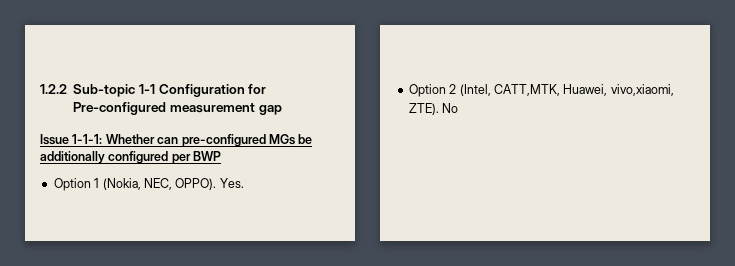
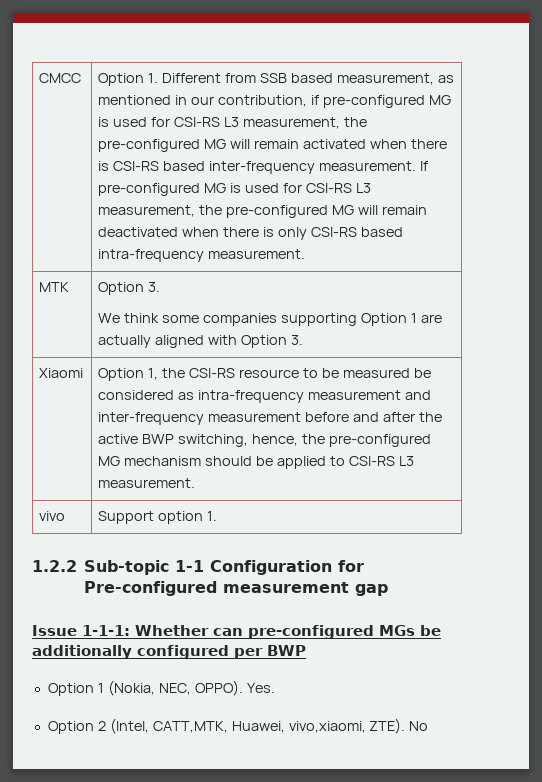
+ CMCC | Option 1. Different from SSB based measurement, as mentioned in our contribution, if pre-configured MG is used for CSI-RS L3 measurement, the pre-configured MG will remain activated when there is CSI-RS based inter-frequency measurement. If pre-configured MG is used for CSI-RS L3 measurement, the pre-configured MG will remain deactivated when there is only CSI-RS based intra-frequency measurement.
+ MTK | Option 3.
+ We think some companies supporting Option 1 are actually aligned with Option 3.
+ Xiaomi | Option 1, the CSI-RS resource to be measured be considered as intra-frequency measurement and inter-frequency measurement before and after the active BWP switching, hence, the pre-configured MG mechanism should be applied to CSI-RS L3 measurement.
+ vivo | Support option 1.

